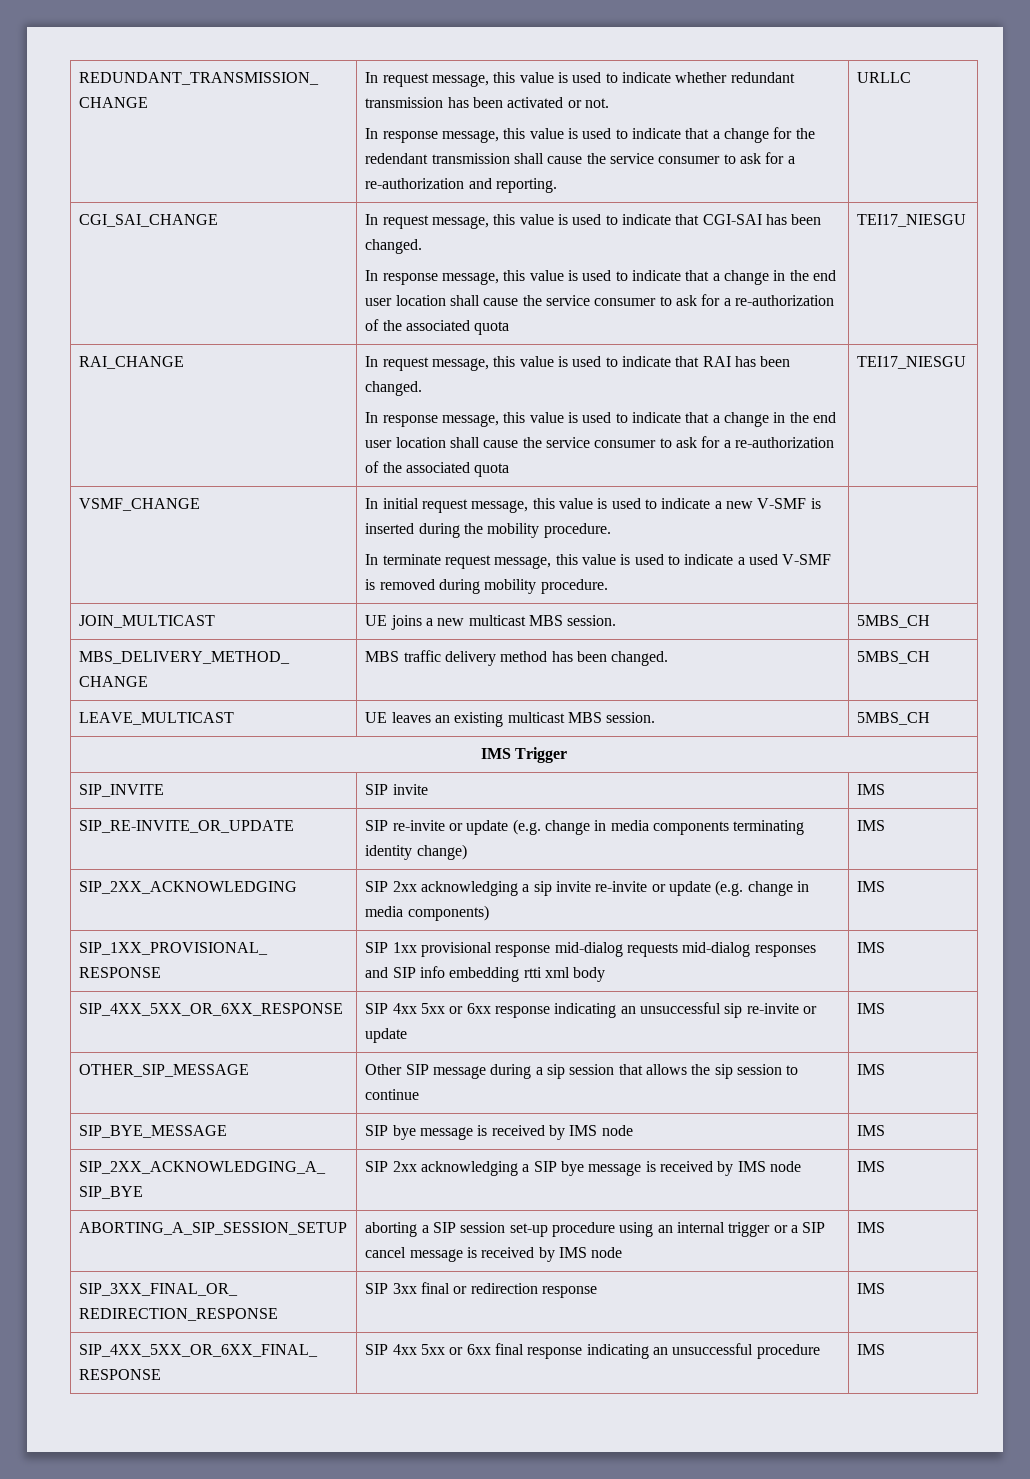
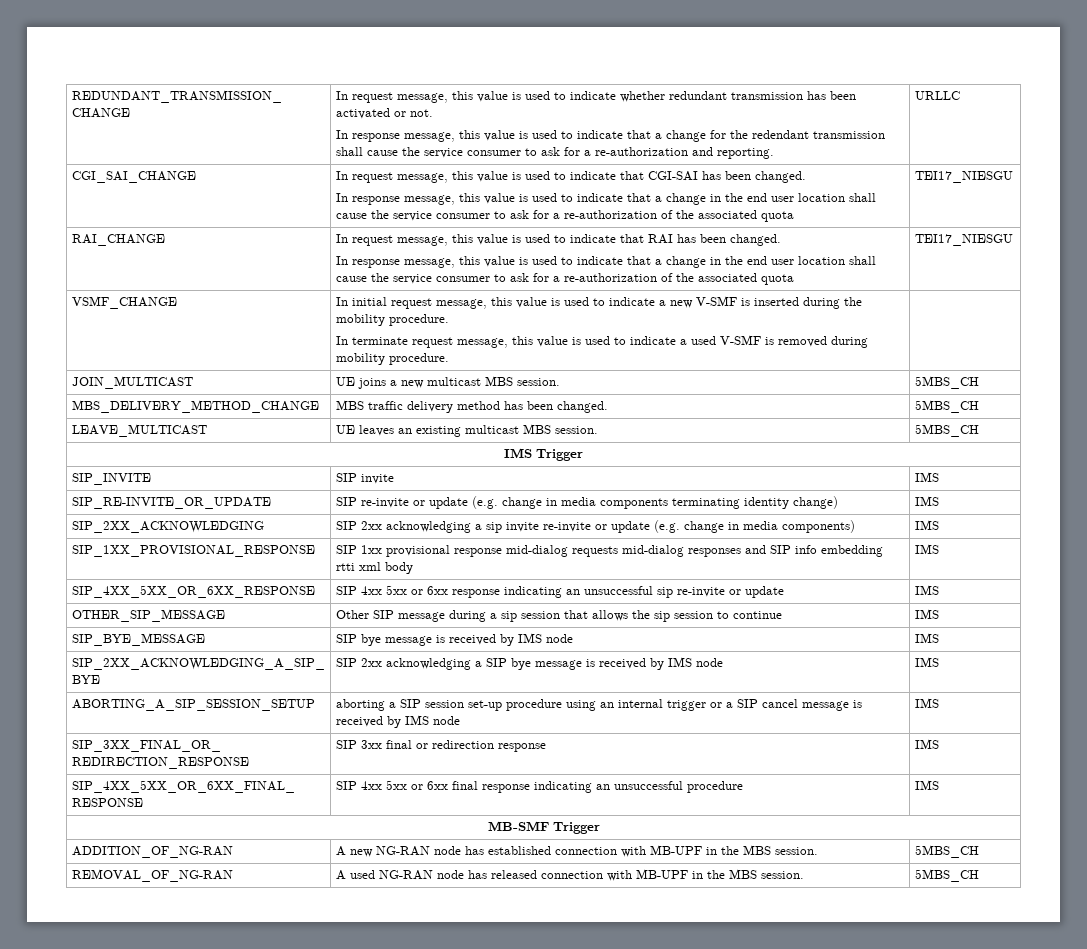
+ MB-SMF Trigger
+ ADDITION_OF_NG-RAN | A new NG-RAN node has established connection with MB-UPF in the MBS session. | 5MBS_CH
+ REMOVAL_OF_NG-RAN | A used NG-RAN node has released connection with MB-UPF in the MBS session. | 5MBS_CH

